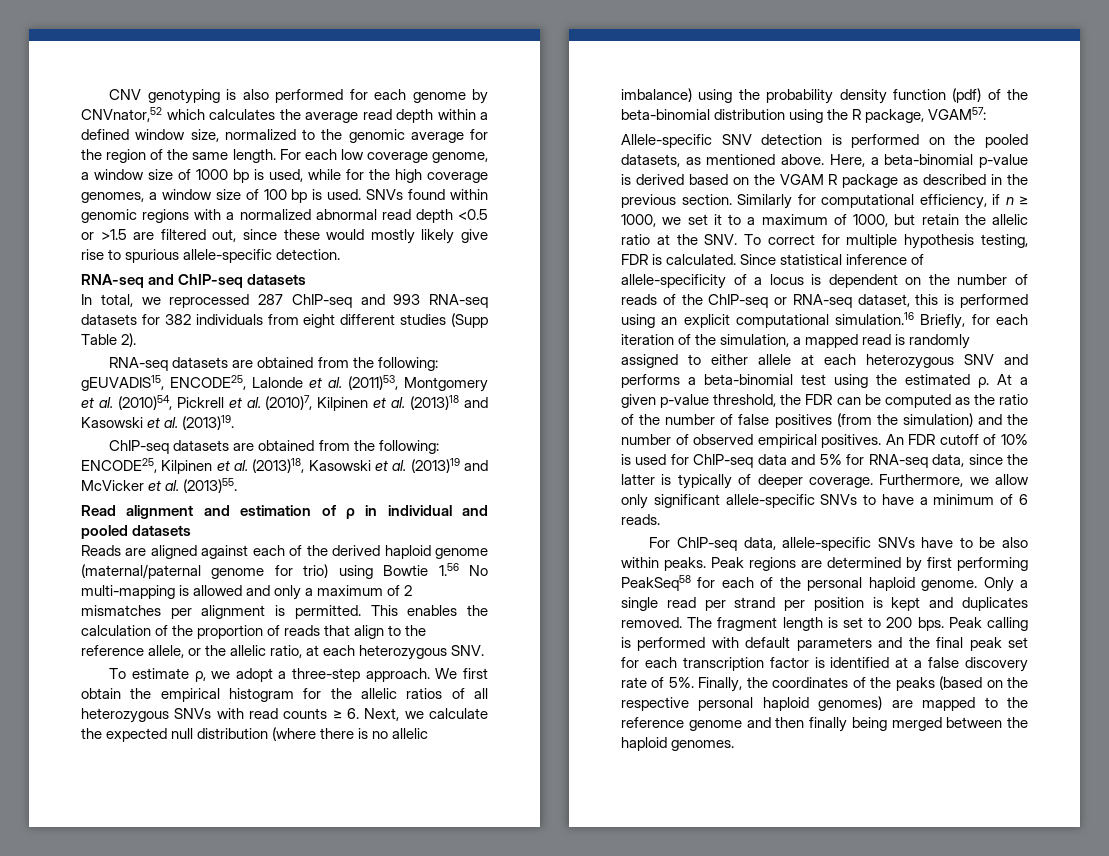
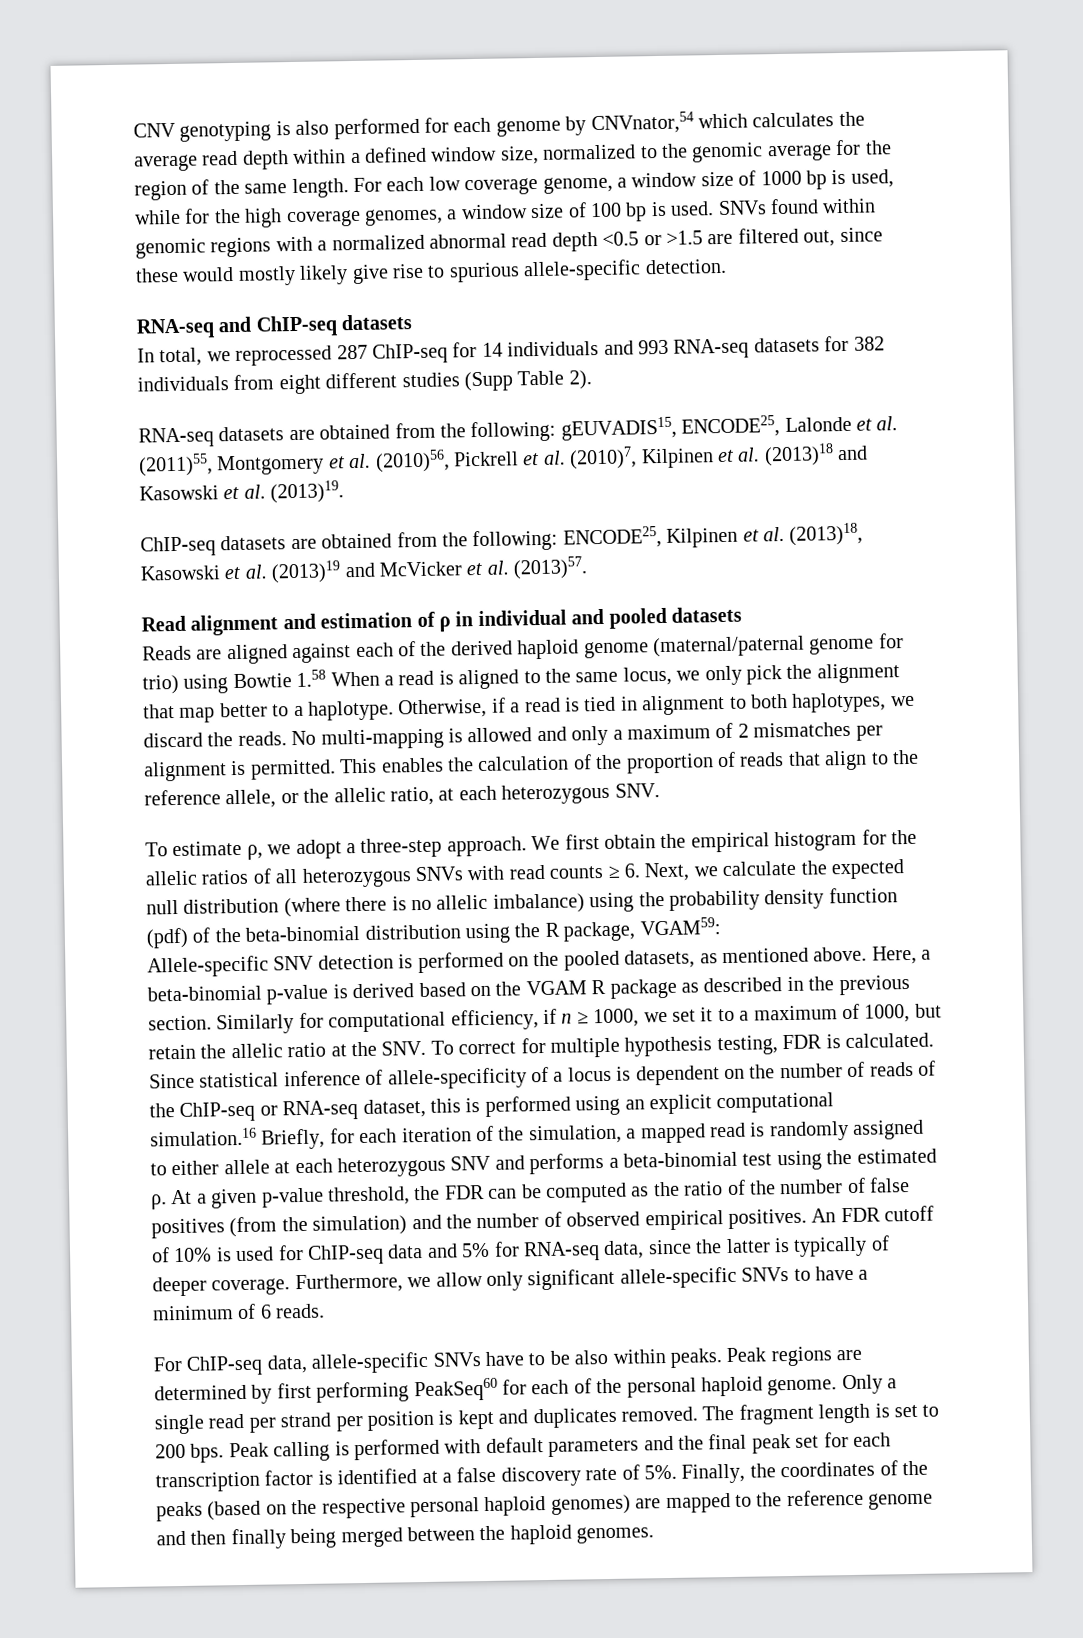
- CNV genotyping is also performed for each genome by CNVnator,52 which calculates the average read depth within a defined window size, normalized to the genomic average for the region of the same length.
+ CNV genotyping is also performed for each genome by CNVnator,54 which calculates the average read depth within a defined window size, normalized to the genomic average for the region of the same length.
- In total, we reprocessed 287 ChIP-seq and 993 RNA-seq datasets for 382 individuals from eight different studies (Supp Table 2).
+ In total, we reprocessed 287 ChIP-seq for 14 individuals and 993 RNA-seq datasets for 382 individuals from eight different studies (Supp Table 2).
- RNA-seq datasets are obtained from the following: gEUVADIS15, ENCODE25, Lalonde et al. (2011)53, Montgomery et al. (2010)54, Pickrell et al. (2010)7, Kilpinen et al. (2013)18 and Kasowski et al. (2013)19.
+ RNA-seq datasets are obtained from the following: gEUVADIS15, ENCODE25, Lalonde et al. (2011)55, Montgomery et al. (2010)56, Pickrell et al. (2010)7, Kilpinen et al. (2013)18 and Kasowski et al. (2013)19.
- ChIP-seq datasets are obtained from the following: ENCODE25, Kilpinen et al. (2013)18, Kasowski et al. (2013)19 and McVicker et al. (2013)55.
+ ChIP-seq datasets are obtained from the following: ENCODE25, Kilpinen et al. (2013)18, Kasowski et al. (2013)19 and McVicker et al. (2013)57.
- Reads are aligned against each of the derived haploid genome (maternal/paternal genome for trio) using Bowtie 1.56 No multi-mapping is allowed and only a maximum of 2 mismatches per alignment is permitted.
+ Reads are aligned against each of the derived haploid genome (maternal/paternal genome for trio) using Bowtie 1.58 When a read is aligned to the same locus, we only pick the alignment that map better to a haplotype. Otherwise, if a read is tied in alignment to both haplotypes, we discard the reads. No multi-mapping is allowed and only a maximum of 2 mismatches per alignment is permitted.
- We first obtain the empirical histogram for the allelic ratios of all heterozygous SNVs with read counts ≥ 6. Next, we calculate the expected null distribution (where there is no allelic imbalance) using the probability density function (pdf) of the beta-binomial distribution using the R package, VGAM57:
+ We first obtain the empirical histogram for the allelic ratios of all heterozygous SNVs with read counts ≥ 6. Next, we calculate the expected null distribution (where there is no allelic imbalance) using the probability density function (pdf) of the beta-binomial distribution using the R package, VGAM59:
- Peak regions are determined by first performing PeakSeq58 for each of the personal haploid genome.
+ Peak regions are determined by first performing PeakSeq60 for each of the personal haploid genome.

